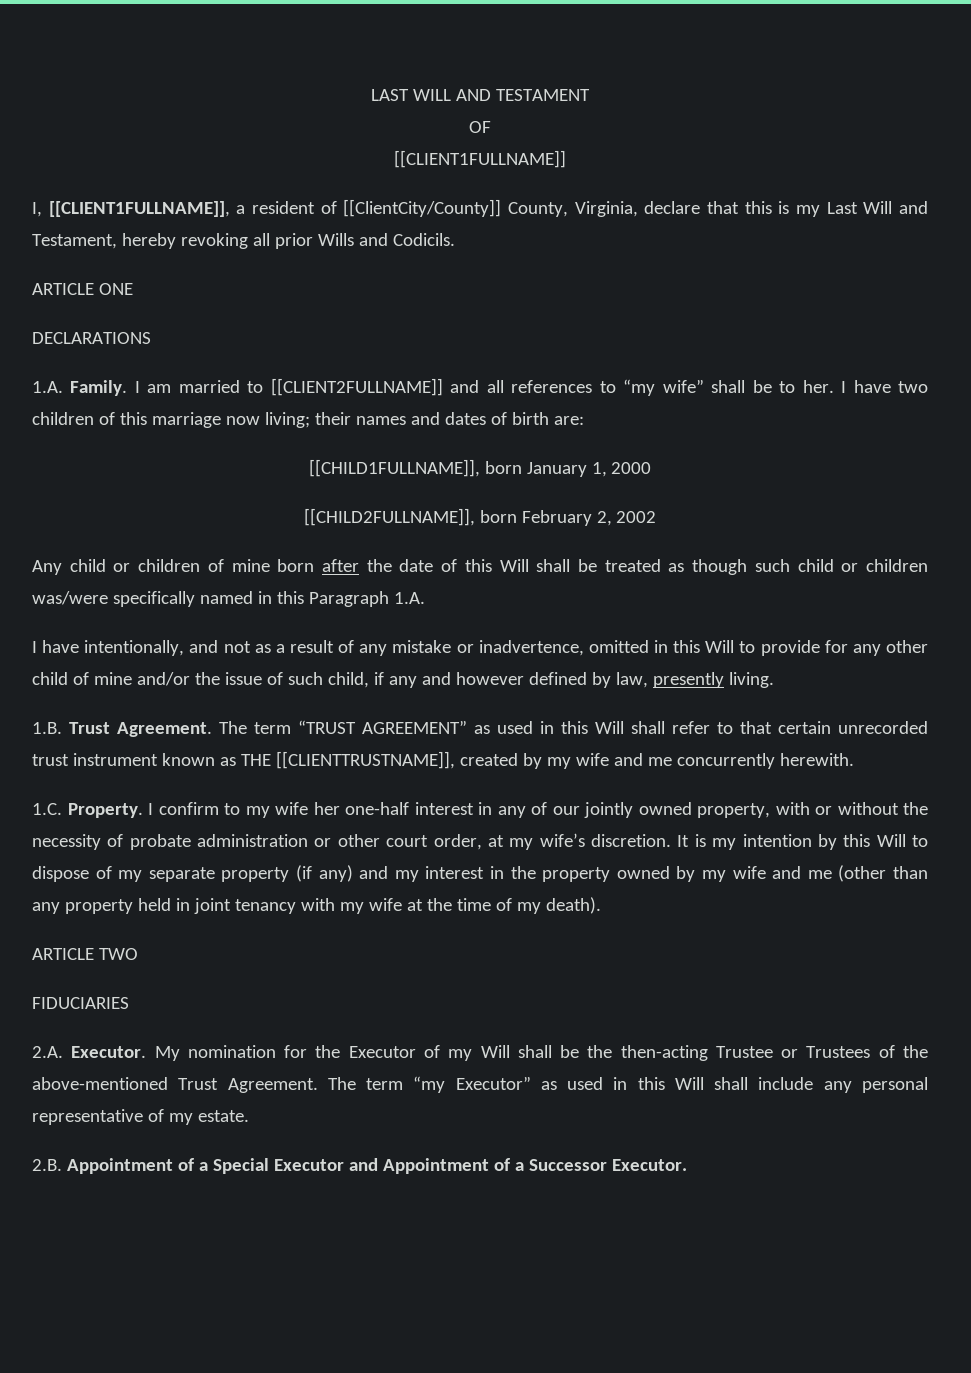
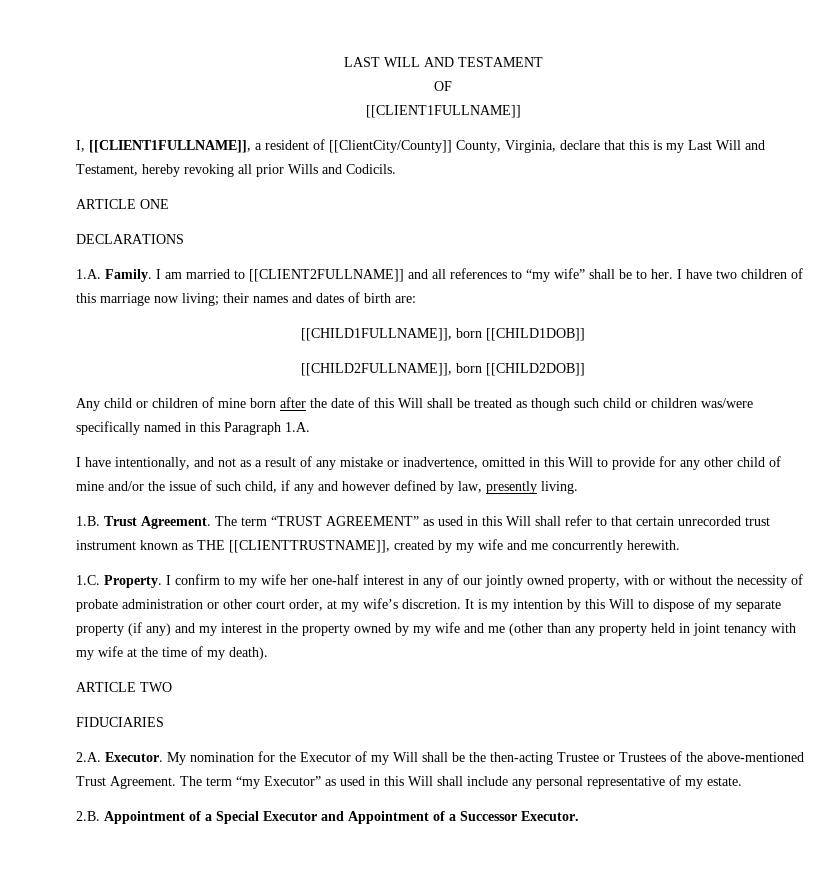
- [[CHILD1FULLNAME]], born January 1, 2000
+ [[CHILD1FULLNAME]], born [[CHILD1DOB]]
- [[CHILD2FULLNAME]], born February 2, 2002
+ [[CHILD2FULLNAME]], born [[CHILD2DOB]]

